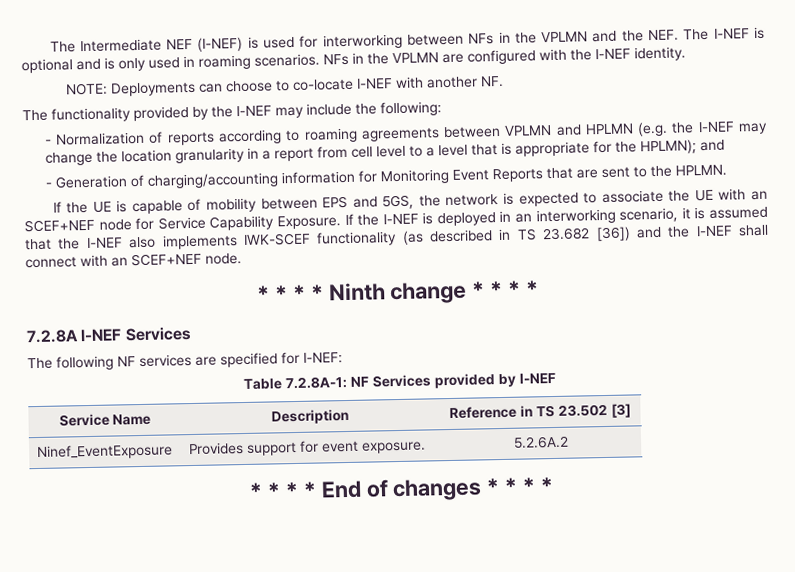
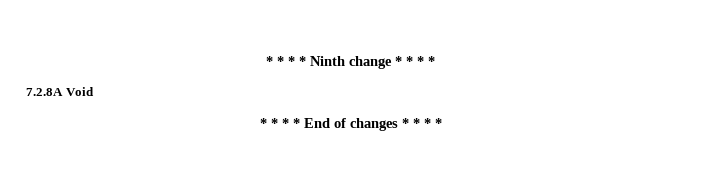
- The Intermediate NEF (I-NEF) is used for interworking between NFs in the VPLMN and the NEF. The I-NEF is optional and is only used in roaming scenarios. NFs in the VPLMN are configured with the I-NEF identity.
- NOTE: Deployments can choose to co-locate I-NEF with another NF.
- The functionality provided by the I-NEF may include the following:
- - Normalization of reports according to roaming agreements between VPLMN and HPLMN (e.g. the I-NEF may change the location granularity in a report from cell level to a level that is appropriate for the HPLMN); and
- - Generation of charging/accounting information for Monitoring Event Reports that are sent to the HPLMN.
- If the UE is capable of mobility between EPS and 5GS, the network is expected to associate the UE with an SCEF+NEF node for Service Capability Exposure. If the I-NEF is deployed in an interworking scenario, it is assumed that the I-NEF also implements IWK-SCEF functionality (as described in TS 23.682 [36]) and the I-NEF shall connect with an SCEF+NEF node.
- 7.2.8A I-NEF Services
- The following NF services are specified for I-NEF:
- Table 7.2.8A-1: NF Services provided by I-NEF
- Service Name | Description | Reference in TS 23.502 [3]
- Ninef_EventExposure | Provides support for event exposure. | 5.2.6A.2
+ 7.2.8A Void

